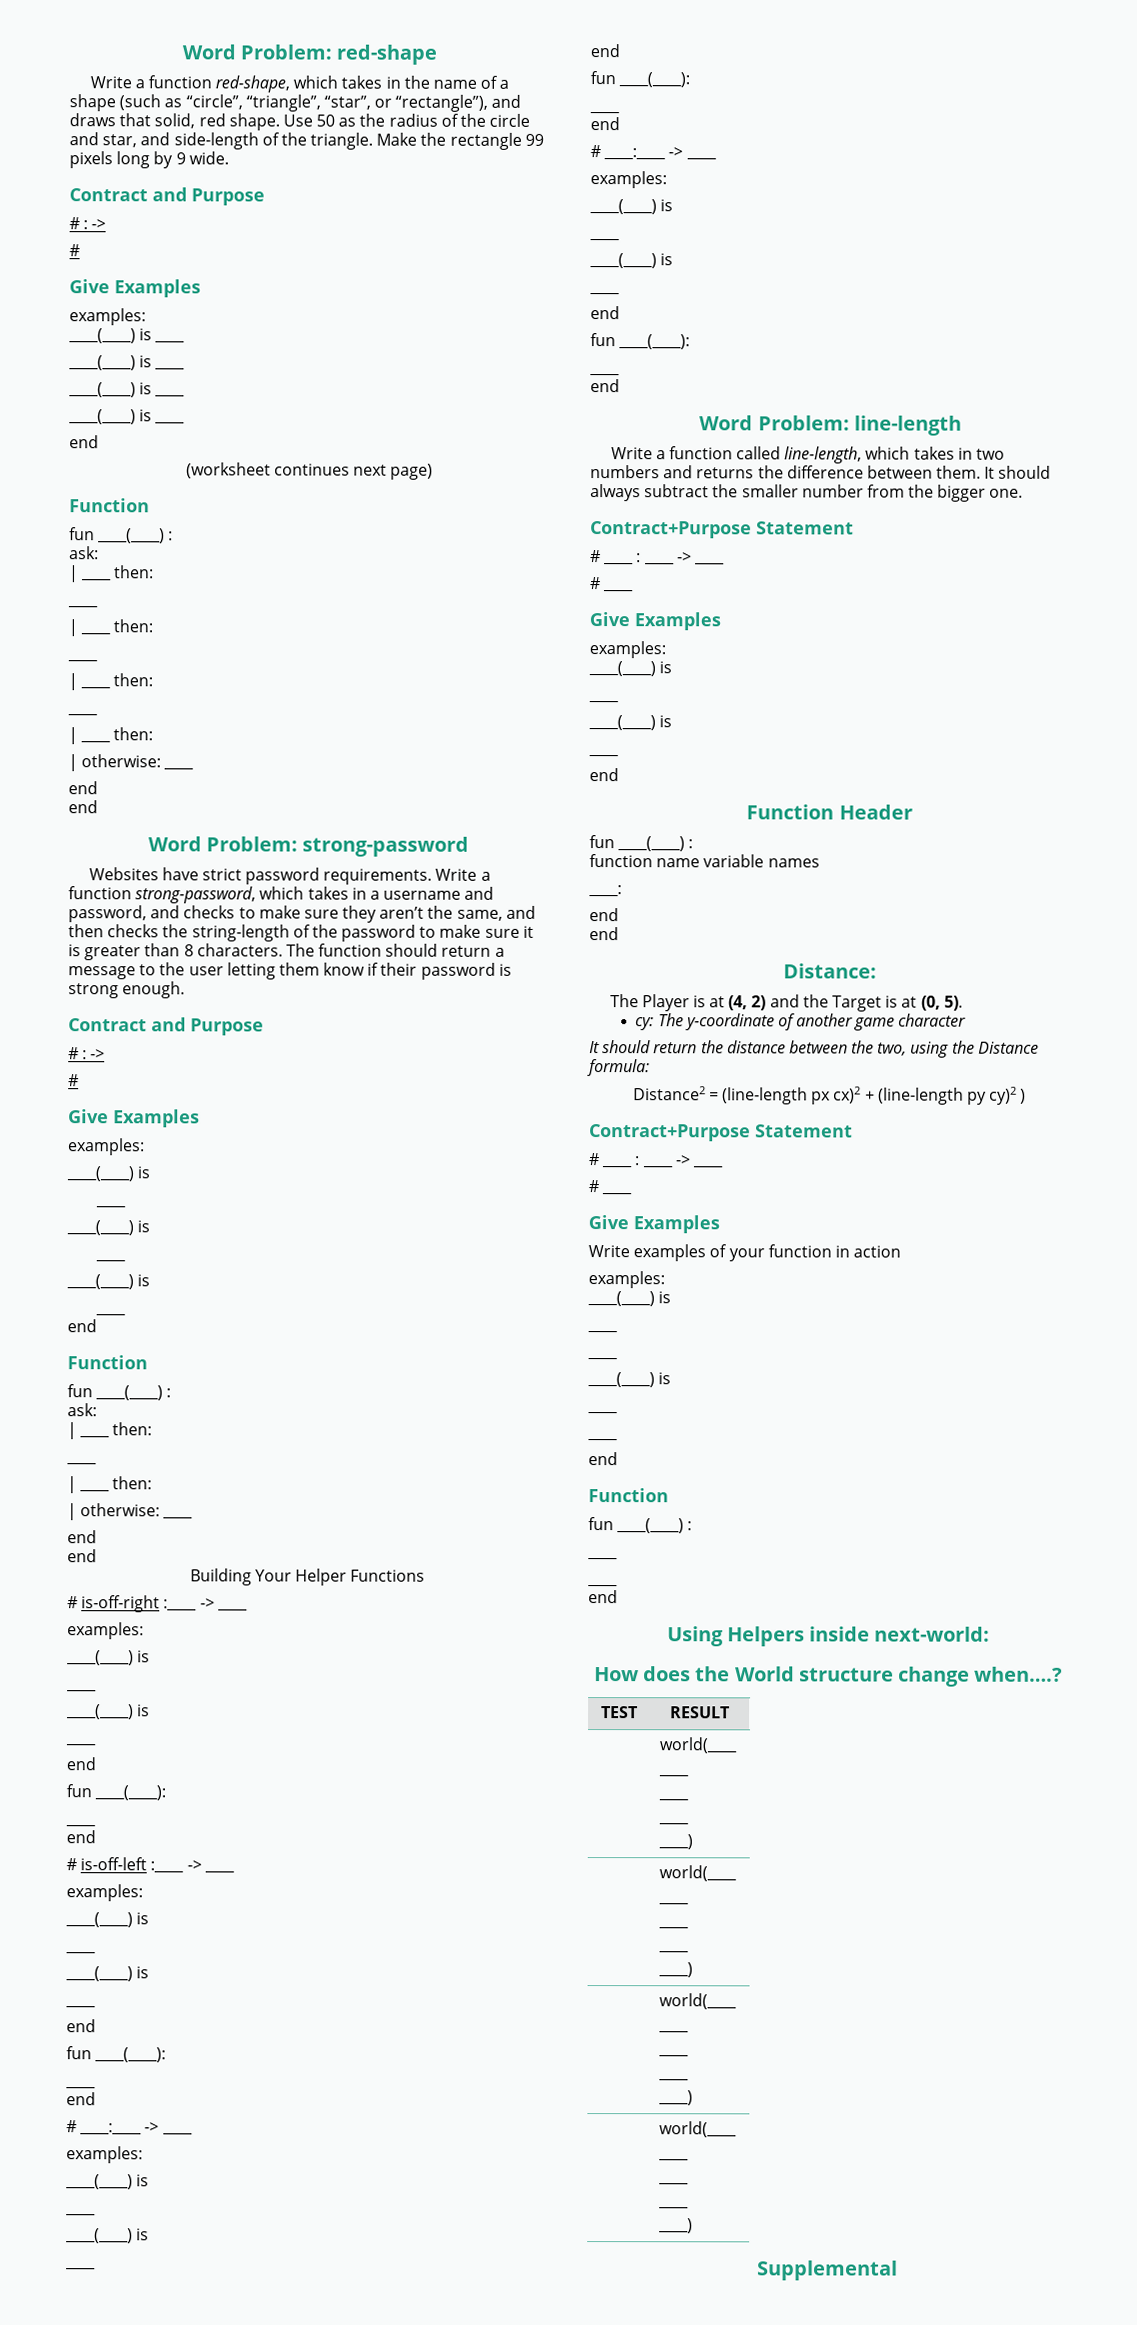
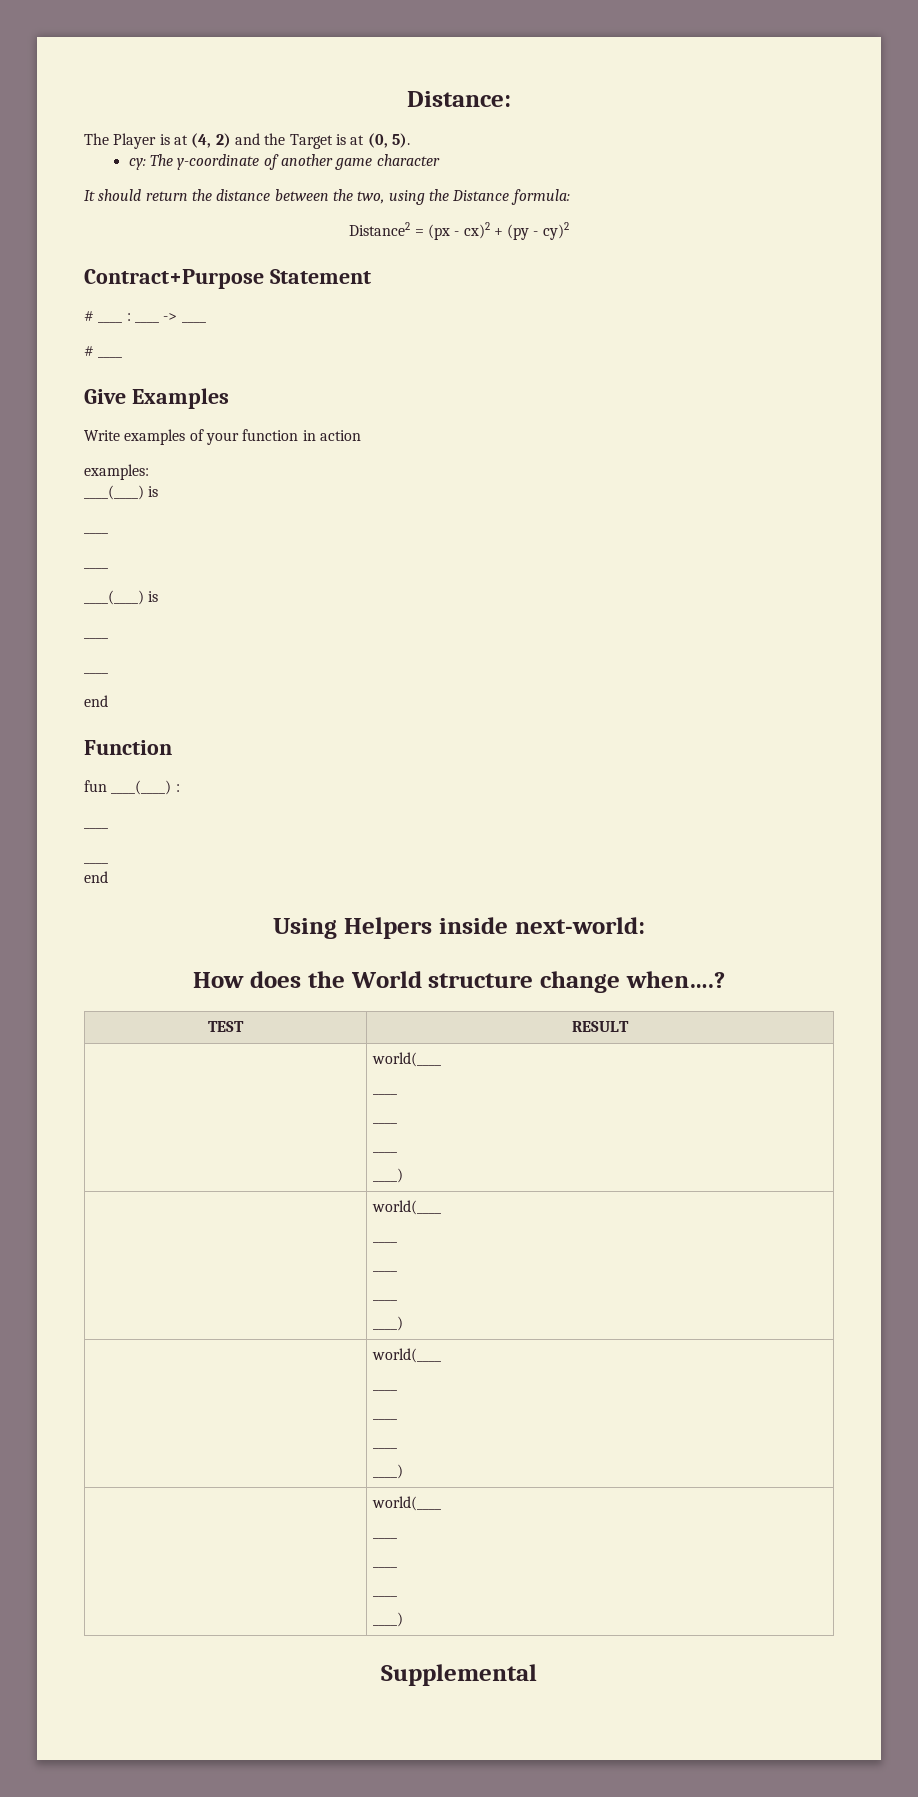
- Word Problem: red-shape
- Write a function red-shape, which takes in the name of a shape (such as “circle”, “triangle”, “star”, or “rectangle”), and draws that solid, red shape. Use 50 as the radius of the circle and star, and side-length of the triangle. Make the rectangle 99 pixels long by 9 wide.
- Contract and Purpose
- # : ->
- #
- Give Examples
- examples:
- ____(____) is ____
- ____(____) is ____
- ____(____) is ____
- ____(____) is ____
- end
- (worksheet continues next page)
- Function
- fun ____(____) :
- ask:
- | ____ then:
- ____
- | ____ then:
- ____
- | ____ then:
- ____
- | ____ then:
- | otherwise: ____
- end
- end
- Word Problem: strong-password
- Websites have strict password requirements. Write a function strong-password, which takes in a username and password, and checks to make sure they aren’t the same, and then checks the string-length of the password to make sure it is greater than 8 characters. The function should return a message to the user letting them know if their password is strong enough.
- Contract and Purpose
- # : ->
- #
- Give Examples
- examples:
- ____(____) is
- ____
- ____(____) is
- ____
- ____(____) is
- ____
- end
- Function
- fun ____(____) :
- ask:
- | ____ then:
- ____
- | ____ then:
- | otherwise: ____
- end
- end
- Building Your Helper Functions
- # is-off-right :____ -> ____
- examples:
- ____(____) is
- ____
- ____(____) is
- ____
- end
- fun ____(____):
- ____
- end
- # is-off-left :____ -> ____
- examples:
- ____(____) is
- ____
- ____(____) is
- ____
- end
- fun ____(____):
- ____
- end
- # ____:____ -> ____
- examples:
- ____(____) is
- ____
- ____(____) is
- ____
- end
- fun ____(____):
- ____
- end
- # ____:____ -> ____
- examples:
- ____(____) is
- ____
- ____(____) is
- ____
- end
- fun ____(____):
- ____
- end
- Word Problem: line-length
- Write a function called line-length, which takes in two numbers and returns the difference between them. It should always subtract the smaller number from the bigger one.
- Contract+Purpose Statement
- # ____ : ____ -> ____
- # ____
- Give Examples
- examples:
- ____(____) is
- ____
- ____(____) is
- ____
- end
- Function Header
- fun ____(____) :
- function name variable names
- ____:
- end
- end
- Distance2 = (line-length px cx)2 + (line-length py cy)2 )
+ Distance2 = (px - cx)2 + (py - cy)2

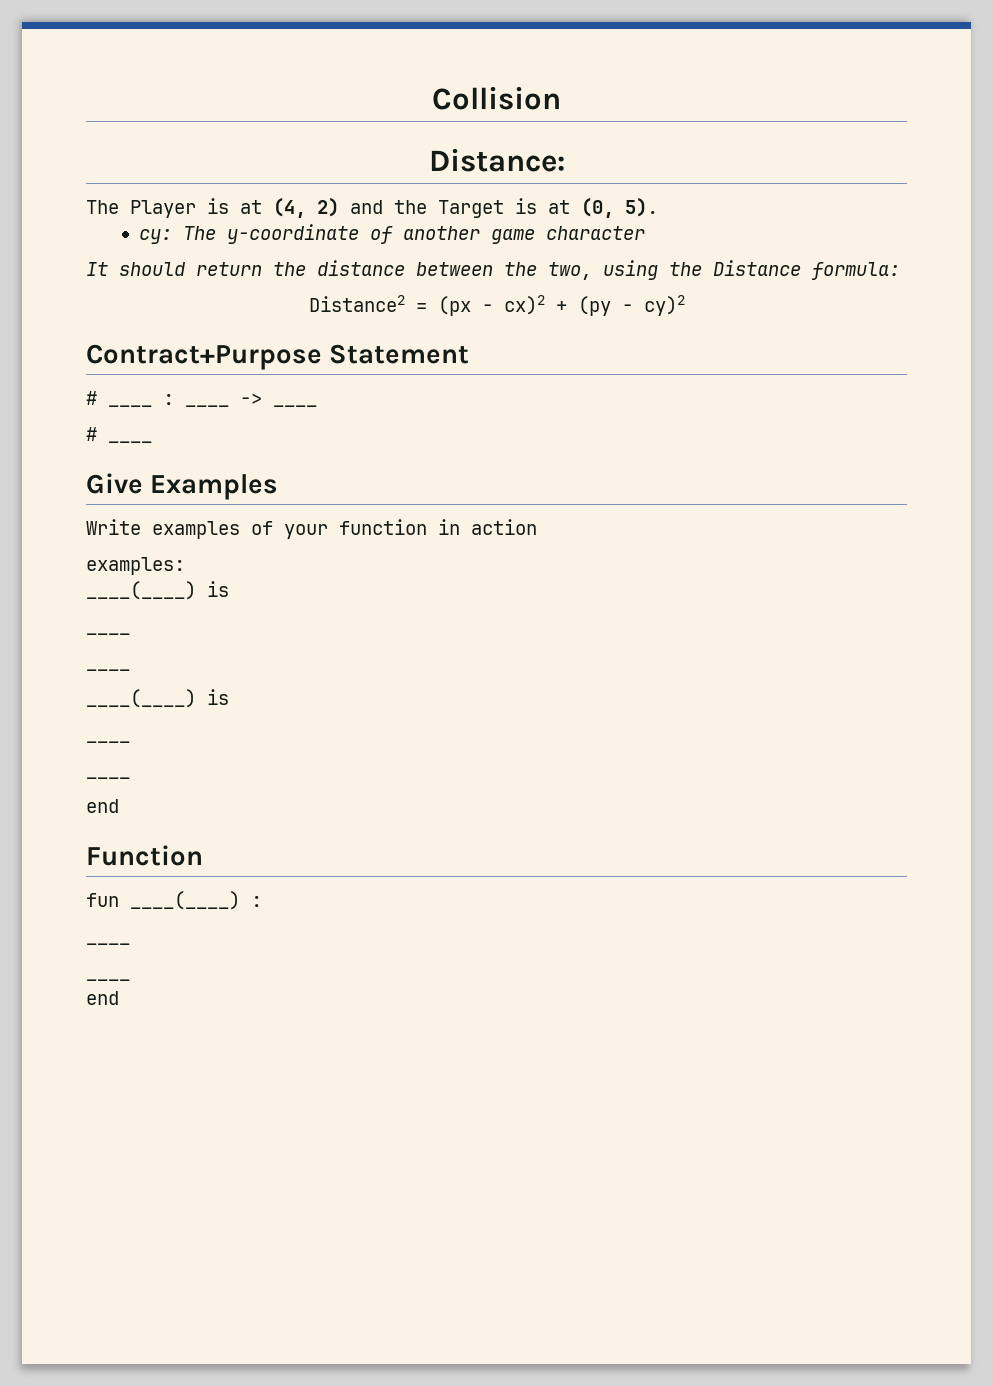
+ Collision
- Using Helpers inside next-world:
- How does the World structure change when….?
- TEST | RESULT
- | world(____
- ____
- ____
- ____
- ____)
- | world(____
- ____
- ____
- ____
- ____)
- | world(____
- ____
- ____
- ____
- ____)
- | world(____
- ____
- ____
- ____
- ____)
- Supplemental

